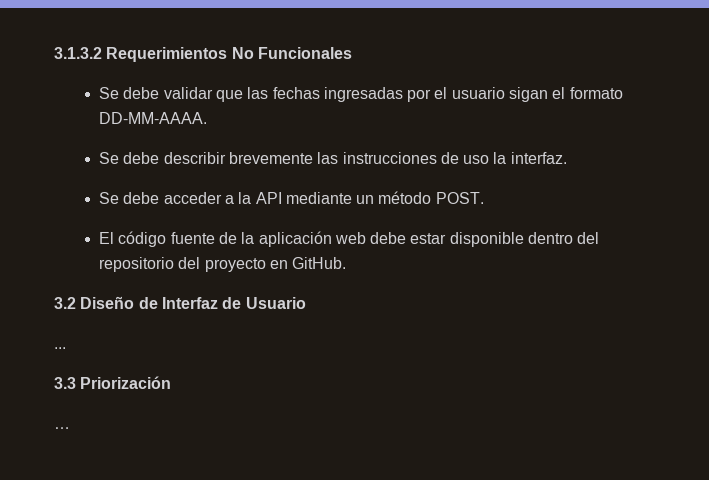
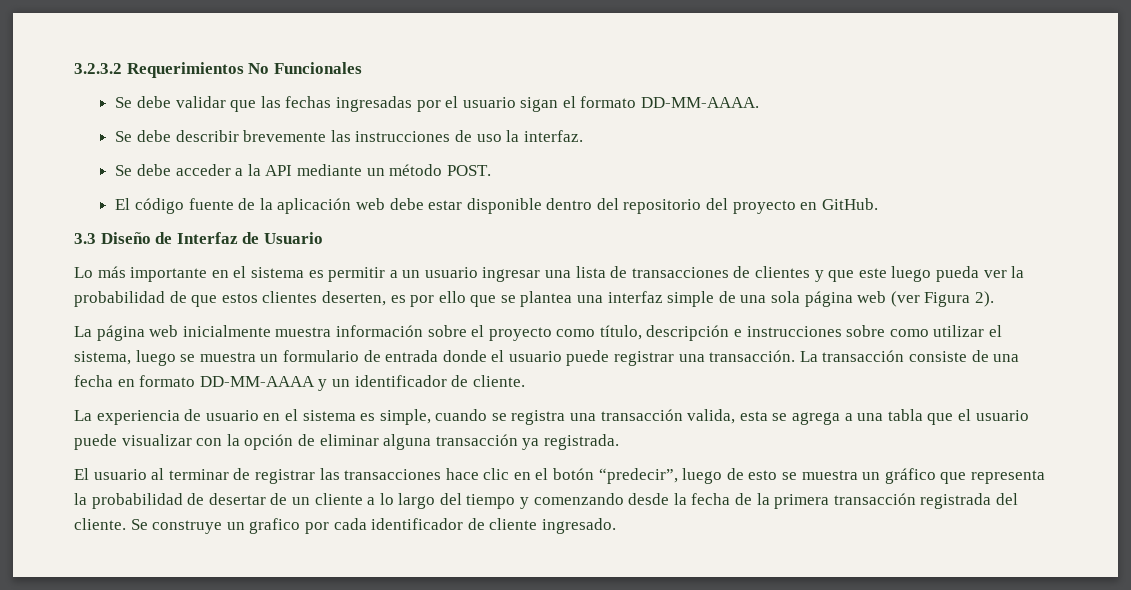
- 3.1.3.2 Requerimientos No Funcionales
+ 3.2.3.2 Requerimientos No Funcionales
- 3.2 Diseño de Interfaz de Usuario
- ...
- 3.3 Priorización
- …
+ 3.3 Diseño de Interfaz de Usuario
+ Lo más importante en el sistema es permitir a un usuario ingresar una lista de transacciones de clientes y que este luego pueda ver la probabilidad de que estos clientes deserten, es por ello que se plantea una interfaz simple de una sola página web (ver Figura 2).
+ La página web inicialmente muestra información sobre el proyecto como título, descripción e instrucciones sobre como utilizar el sistema, luego se muestra un formulario de entrada donde el usuario puede registrar una transacción. La transacción consiste de una fecha en formato DD-MM-AAAA y un identificador de cliente.
+ La experiencia de usuario en el sistema es simple, cuando se registra una transacción valida, esta se agrega a una tabla que el usuario puede visualizar con la opción de eliminar alguna transacción ya registrada.
+ El usuario al terminar de registrar las transacciones hace clic en el botón “predecir”, luego de esto se muestra un gráfico que representa la probabilidad de desertar de un cliente a lo largo del tiempo y comenzando desde la fecha de la primera transacción registrada del cliente. Se construye un grafico por cada identificador de cliente ingresado.

